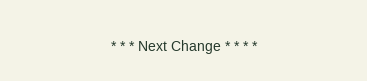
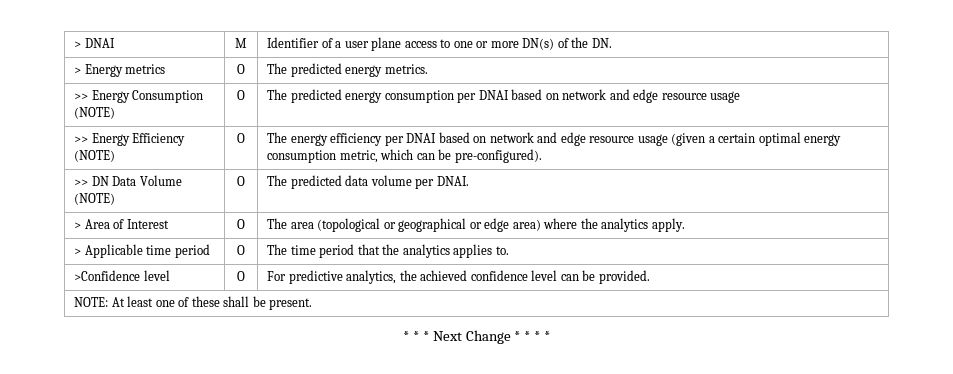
+ > DNAI | M | Identifier of a user plane access to one or more DN(s) of the DN.
+ > Energy metrics | O | The predicted energy metrics.
+ >> Energy Consumption (NOTE) | O | The predicted energy consumption per DNAI based on network and edge resource usage
+ >> Energy Efficiency (NOTE) | O | The energy efficiency per DNAI based on network and edge resource usage (given a certain optimal energy consumption metric, which can be pre-configured).
+ >> DN Data Volume (NOTE) | O | The predicted data volume per DNAI.
+ > Area of Interest | O | The area (topological or geographical or edge area) where the analytics apply.
+ > Applicable time period | O | The time period that the analytics applies to.
+ >Confidence level | O | For predictive analytics, the achieved confidence level can be provided.
+ NOTE: At least one of these shall be present.

